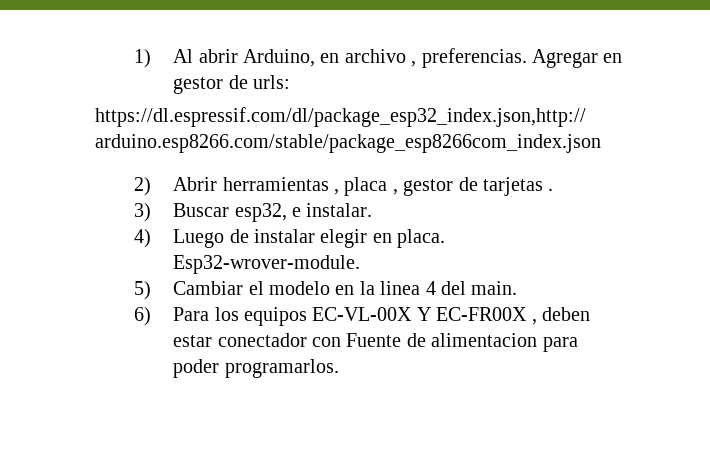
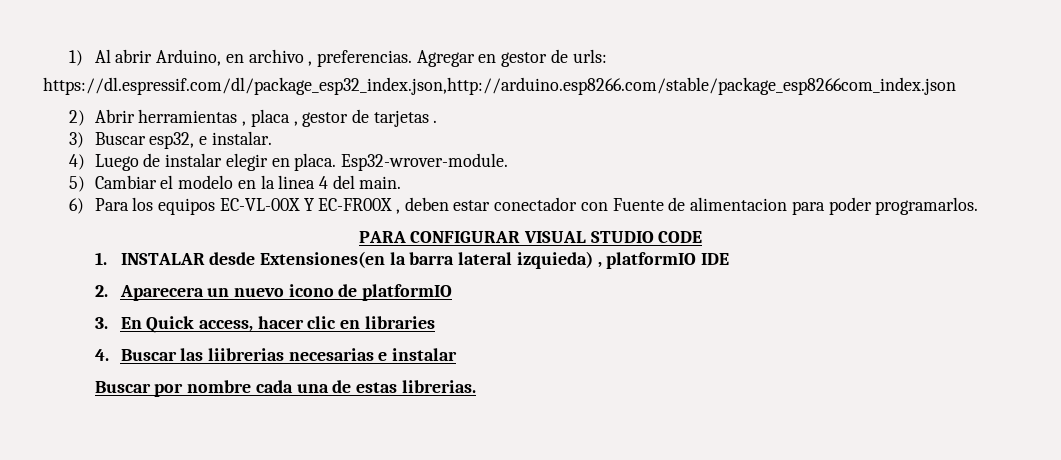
+ PARA CONFIGURAR VISUAL STUDIO CODE
+ 1. INSTALAR desde Extensiones(en la barra lateral izquieda) , platformIO IDE
+ 2. Aparecera un nuevo icono de platformIO
+ 3. En Quick access, hacer clic en libraries
+ 4. Buscar las liibrerias necesarias e instalar
+ Buscar por nombre cada una de estas librerias.

